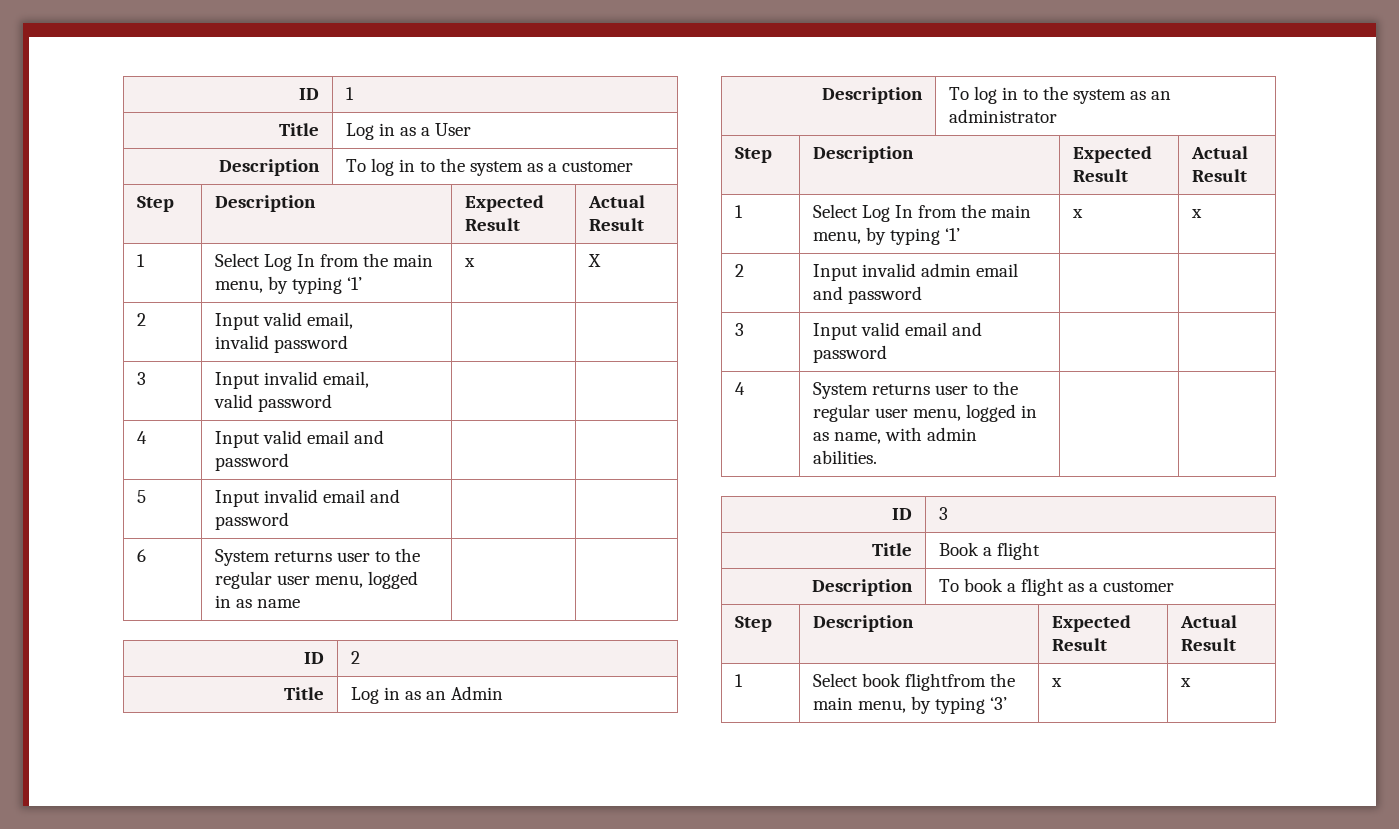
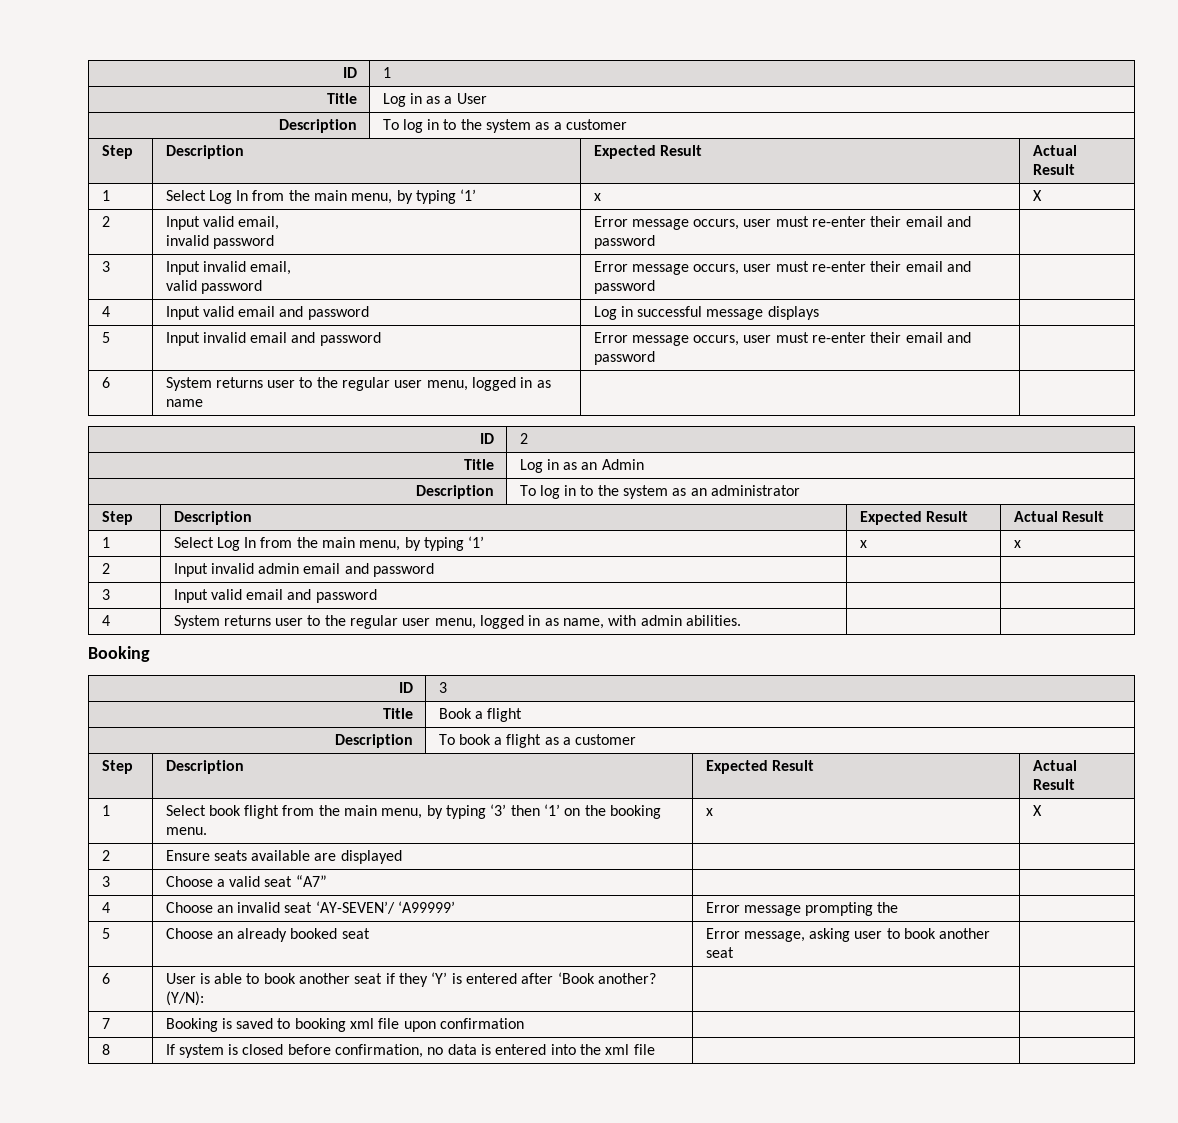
  2 | Input valid email,
- invalid password | |
+ invalid password | Error message occurs, user must re-enter their email and password |
  3 | Input invalid email,
- valid password | |
+ valid password | Error message occurs, user must re-enter their email and password |
- 4 | Input valid email and password | |
+ 4 | Input valid email and password | Log in successful message displays |
- 5 | Input invalid email and password | |
+ 5 | Input invalid email and password | Error message occurs, user must re-enter their email and password |
  4 | System returns user to the regular user menu, logged in as name, with admin abilities. | |
+ Booking
- 1 | Select book flightfrom the main menu, by typing ‘3’ | x | x
+ 1 | Select book flight from the main menu, by typing ‘3’ then ‘1’ on the booking menu. | x | X
+ 2 | Ensure seats available are displayed | |
+ 3 | Choose a valid seat “A7” | |
+ 4 | Choose an invalid seat ‘AY-SEVEN’/ ‘A99999’ | Error message prompting the |
+ 5 | Choose an already booked seat | Error message, asking user to book another seat |
+ 6 | User is able to book another seat if they ‘Y’ is entered after ‘Book another? (Y/N): | |
+ 7 | Booking is saved to booking xml file upon confirmation | |
+ 8 | If system is closed before confirmation, no data is entered into the xml file | |

